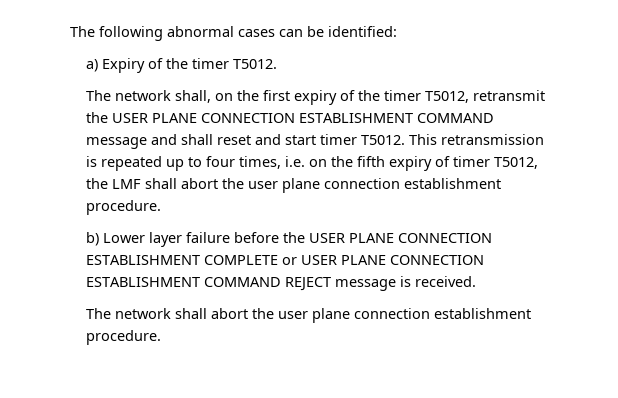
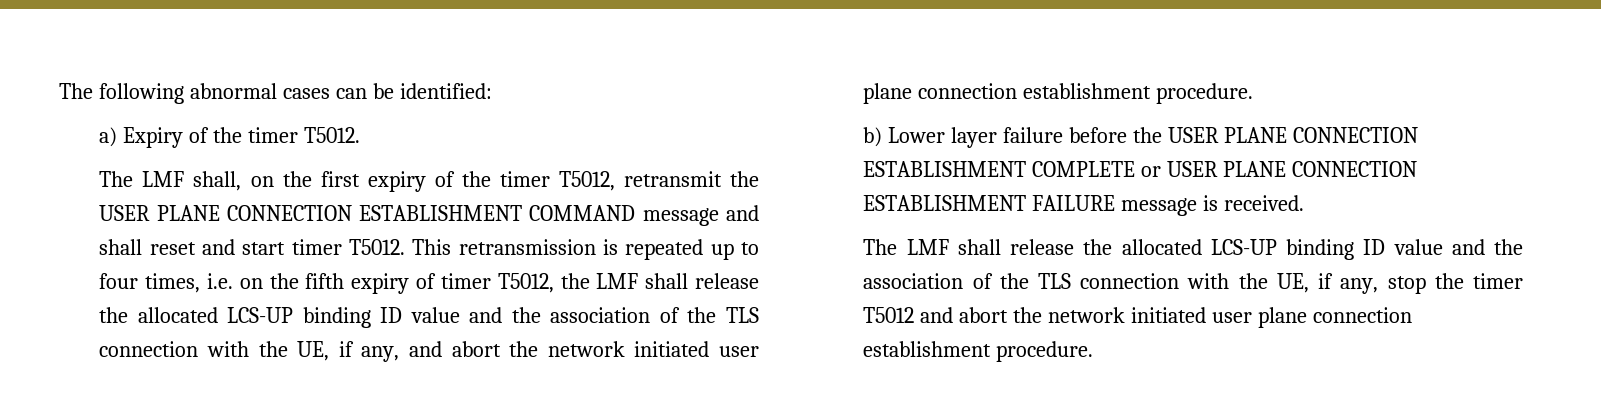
- The network shall, on the first expiry of the timer T5012, retransmit the USER PLANE CONNECTION ESTABLISHMENT COMMAND message and shall reset and start timer T5012.
+ The LMF shall, on the first expiry of the timer T5012, retransmit the USER PLANE CONNECTION ESTABLISHMENT COMMAND message and shall reset and start timer T5012.
- This retransmission is repeated up to four times, i.e. on the fifth expiry of timer T5012, the LMF shall abort the user plane connection establishment procedure.
+ This retransmission is repeated up to four times, i.e. on the fifth expiry of timer T5012, the LMF shall release the allocated LCS-UP binding ID value and the association of the TLS connection with the UE, if any, and abort the network initiated user plane connection establishment procedure.
- b) Lower layer failure before the USER PLANE CONNECTION ESTABLISHMENT COMPLETE or USER PLANE CONNECTION ESTABLISHMENT COMMAND REJECT message is received.
+ b) Lower layer failure before the USER PLANE CONNECTION ESTABLISHMENT COMPLETE or USER PLANE CONNECTION ESTABLISHMENT FAILURE message is received.
- The network shall abort the user plane connection establishment procedure.
+ The LMF shall release the allocated LCS-UP binding ID value and the association of the TLS connection with the UE, if any, stop the timer T5012 and abort the network initiated user plane connection establishment procedure.

